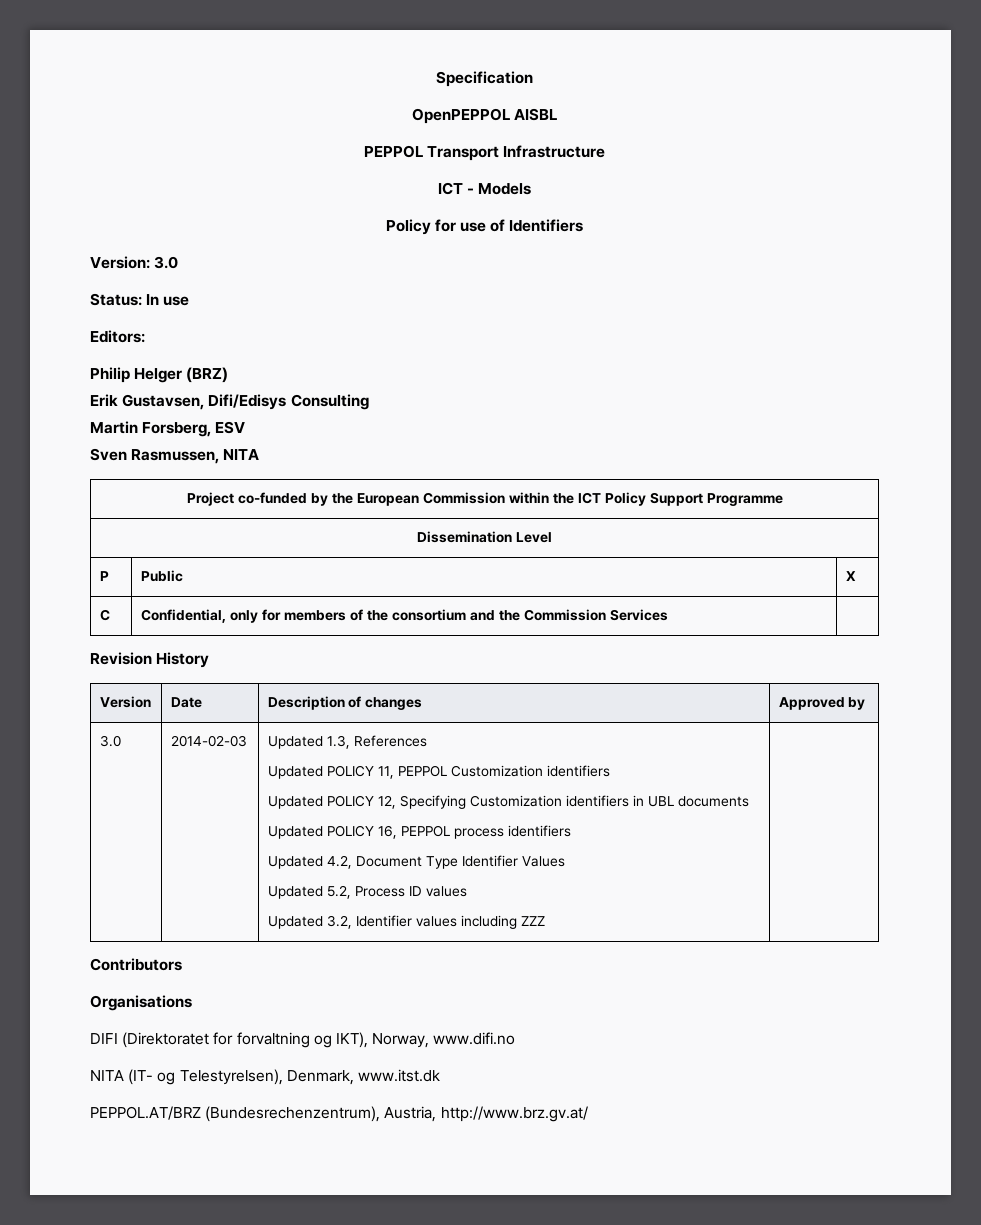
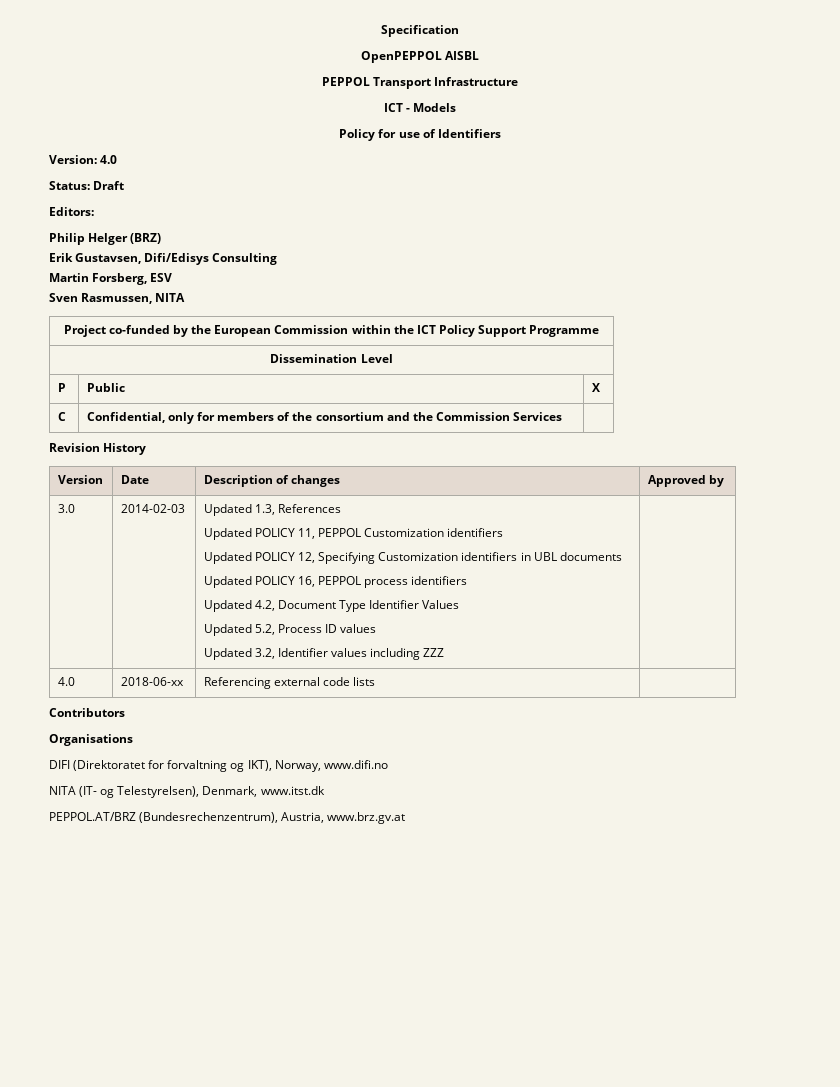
- Version: 3.0
+ Version: 4.0
- Status: In use
+ Status: Draft
+ 4.0 | 2018-06-xx | Referencing external code lists |
- PEPPOL.AT/BRZ (Bundesrechenzentrum), Austria, http://www.brz.gv.at/
+ PEPPOL.AT/BRZ (Bundesrechenzentrum), Austria, www.brz.gv.at

